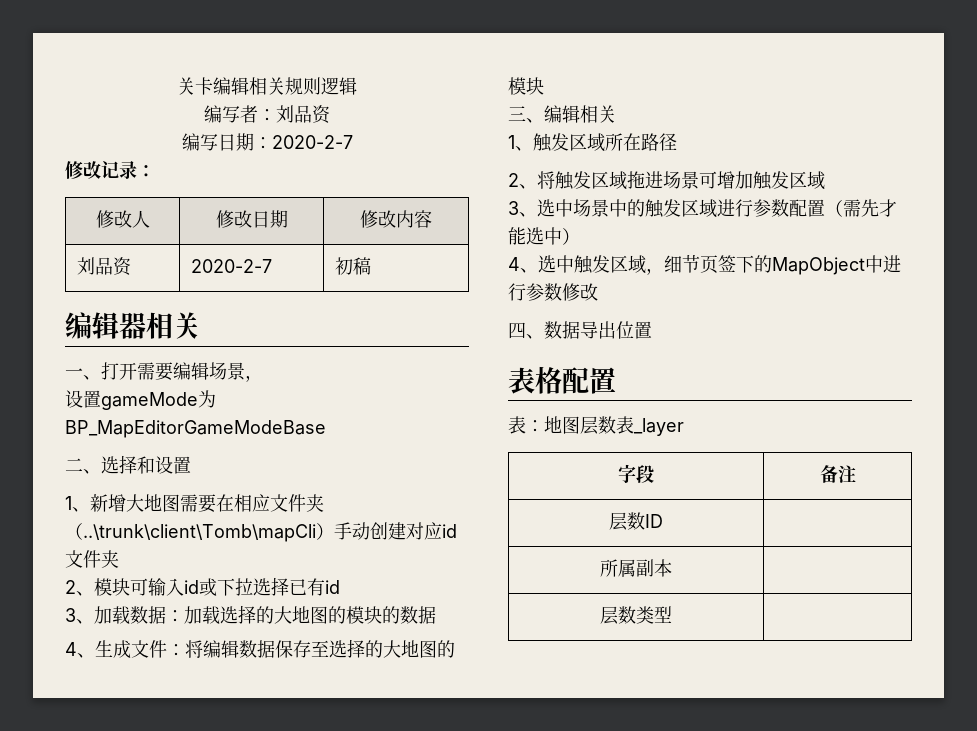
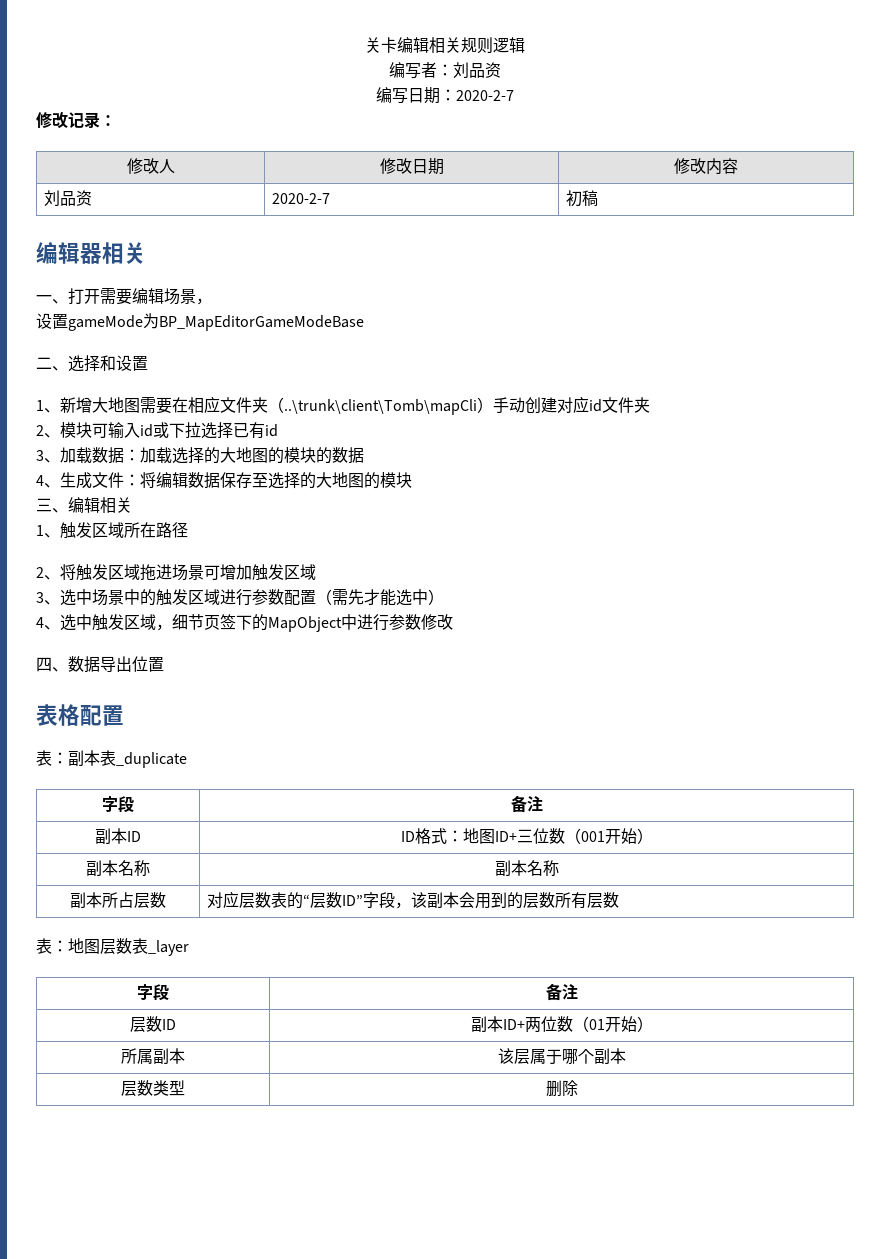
+ 表：副本表_duplicate
+ 字段 | 备注
+ 副本ID | ID格式：地图ID+三位数（001开始）
+ 副本名称 | 副本名称
+ 副本所占层数 | 对应层数表的“层数ID”字段，该副本会用到的层数所有层数
- 层数ID |
- 所属副本 |
+ 层数ID | 副本ID+两位数（01开始）
+ 所属副本 | 该层属于哪个副本
- 层数类型 |
+ 层数类型 | 删除

